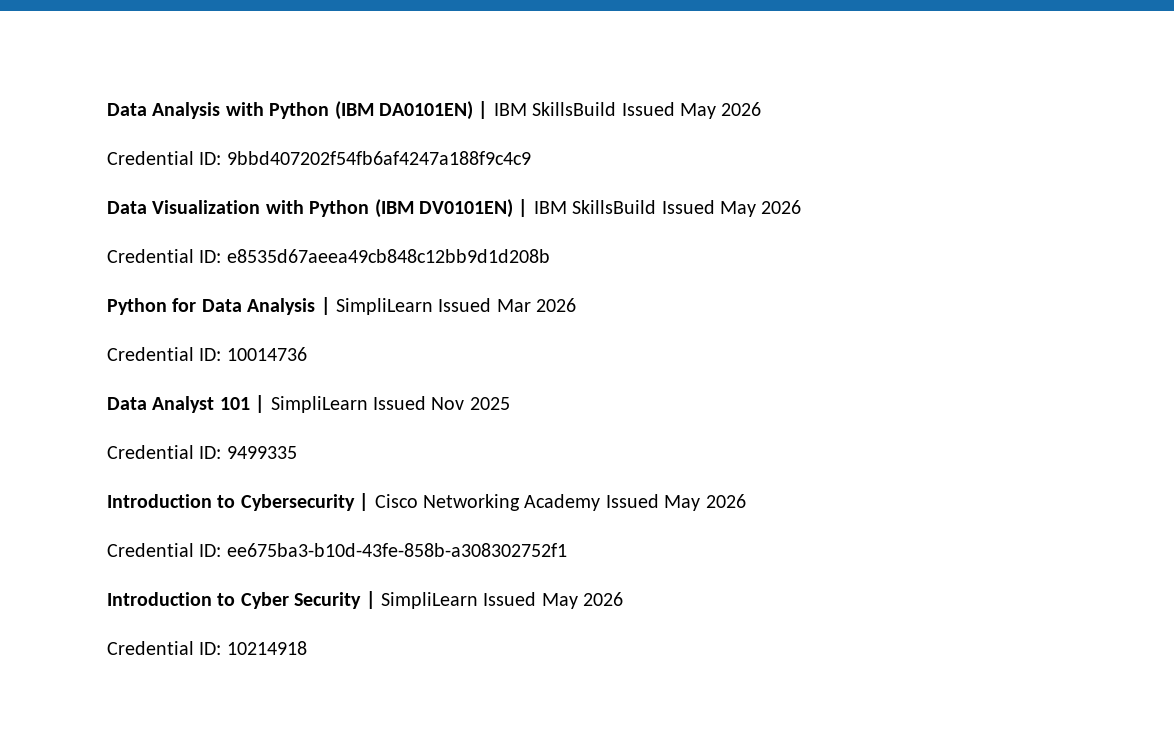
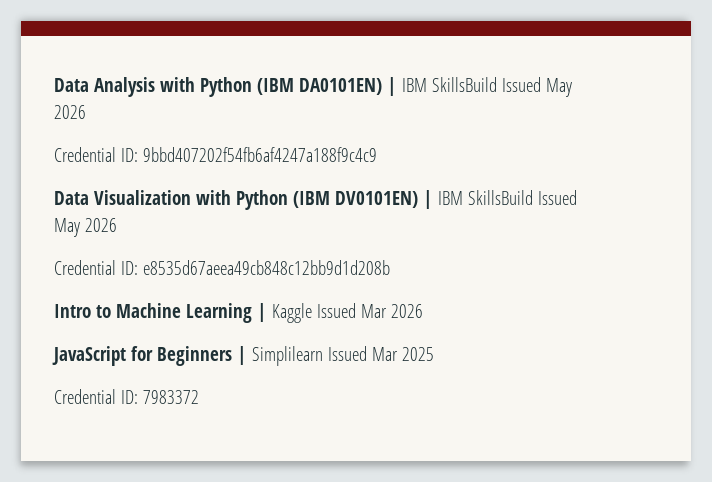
- Python for Data Analysis | SimpliLearn Issued Mar 2026
- Credential ID: 10014736
- Data Analyst 101 | SimpliLearn Issued Nov 2025
- Credential ID: 9499335
- Introduction to Cybersecurity | Cisco Networking Academy Issued May 2026
- Credential ID: ee675ba3-b10d-43fe-858b-a308302752f1
- Introduction to Cyber Security | SimpliLearn Issued May 2026
- Credential ID: 10214918
+ Intro to Machine Learning | Kaggle Issued Mar 2026
+ JavaScript for Beginners | Simplilearn Issued Mar 2025
+ Credential ID: 7983372

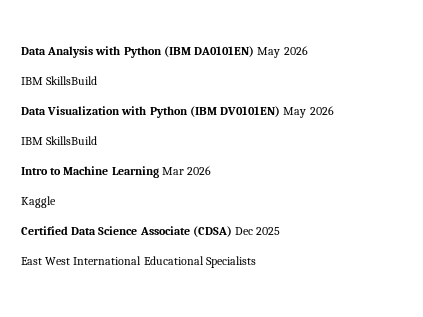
- Data Analysis with Python (IBM DA0101EN) | IBM SkillsBuild Issued May 2026
- Credential ID: 9bbd407202f54fb6af4247a188f9c4c9
+ Data Analysis with Python (IBM DA0101EN) May 2026
+ IBM SkillsBuild
- Data Visualization with Python (IBM DV0101EN) | IBM SkillsBuild Issued May 2026
- Credential ID: e8535d67aeea49cb848c12bb9d1d208b
+ Data Visualization with Python (IBM DV0101EN) May 2026
+ IBM SkillsBuild
- Intro to Machine Learning | Kaggle Issued Mar 2026
+ Intro to Machine Learning Mar 2026
- JavaScript for Beginners | Simplilearn Issued Mar 2025
- Credential ID: 7983372
+ Kaggle
+ Certified Data Science Associate (CDSA) Dec 2025
+ East West International Educational Specialists

